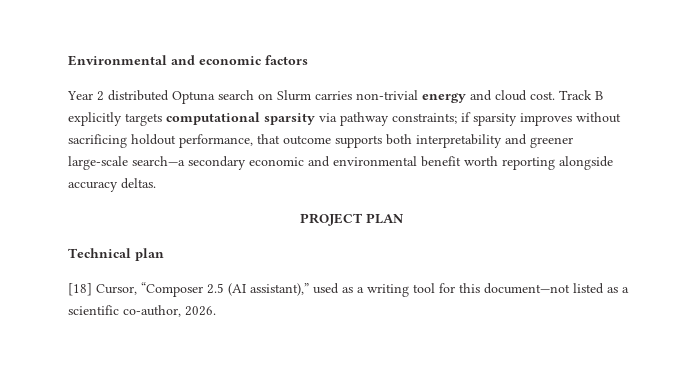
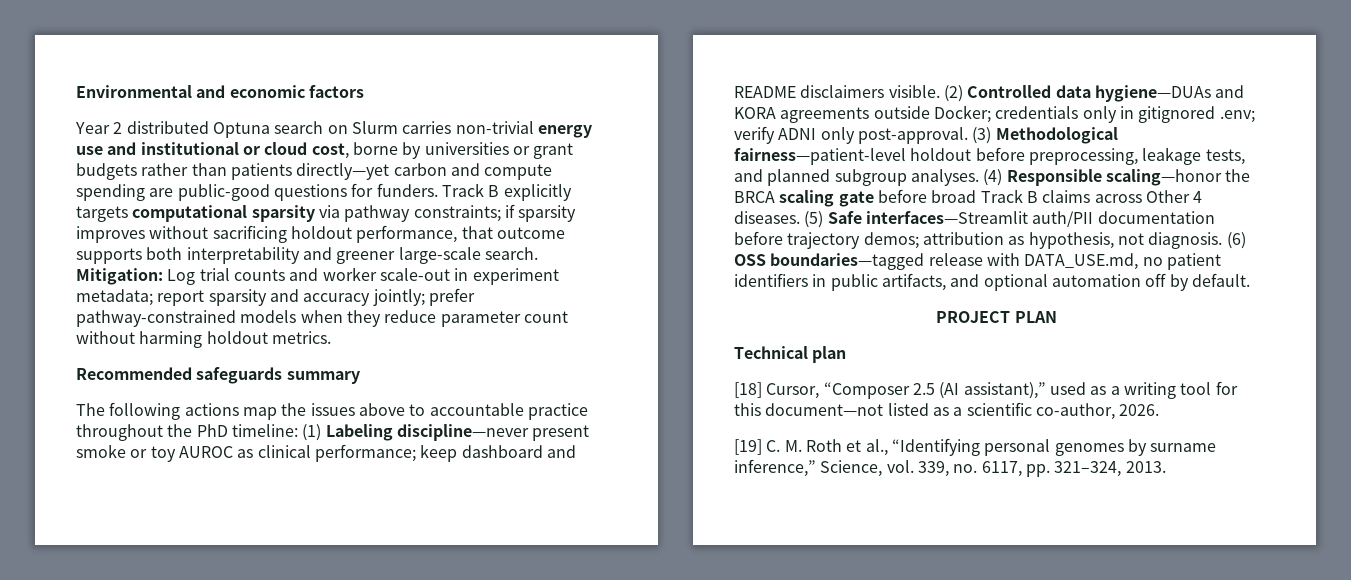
- Year 2 distributed Optuna search on Slurm carries non-trivial energy and cloud cost.
+ Year 2 distributed Optuna search on Slurm carries non-trivial energy use and institutional or cloud cost, borne by universities or grant budgets rather than patients directly—yet carbon and compute spending are public-good questions for funders.
- Track B explicitly targets computational sparsity via pathway constraints; if sparsity improves without sacrificing holdout performance, that outcome supports both interpretability and greener large-scale search—a secondary economic and environmental benefit worth reporting alongside accuracy deltas.
+ Track B explicitly targets computational sparsity via pathway constraints; if sparsity improves without sacrificing holdout performance, that outcome supports both interpretability and greener large-scale search. Mitigation: Log trial counts and worker scale-out in experiment metadata; report sparsity and accuracy jointly; prefer pathway-constrained models when they reduce parameter count without harming holdout metrics.
+ Recommended safeguards summary
+ The following actions map the issues above to accountable practice throughout the PhD timeline: (1) Labeling discipline—never present smoke or toy AUROC as clinical performance; keep dashboard and README disclaimers visible. (2) Controlled data hygiene—DUAs and KORA agreements outside Docker; credentials only in gitignored .env; verify ADNI only post-approval. (3) Methodological fairness—patient-level holdout before preprocessing, leakage tests, and planned subgroup analyses. (4) Responsible scaling—honor the BRCA scaling gate before broad Track B claims across Other 4 diseases. (5) Safe interfaces—Streamlit auth/PII documentation before trajectory demos; attribution as hypothesis, not diagnosis. (6) OSS boundaries—tagged release with DATA_USE.md, no patient identifiers in public artifacts, and optional automation off by default.
+ [19] C. M. Roth et al., “Identifying personal genomes by surname inference,” Science, vol. 339, no. 6117, pp. 321–324, 2013.

